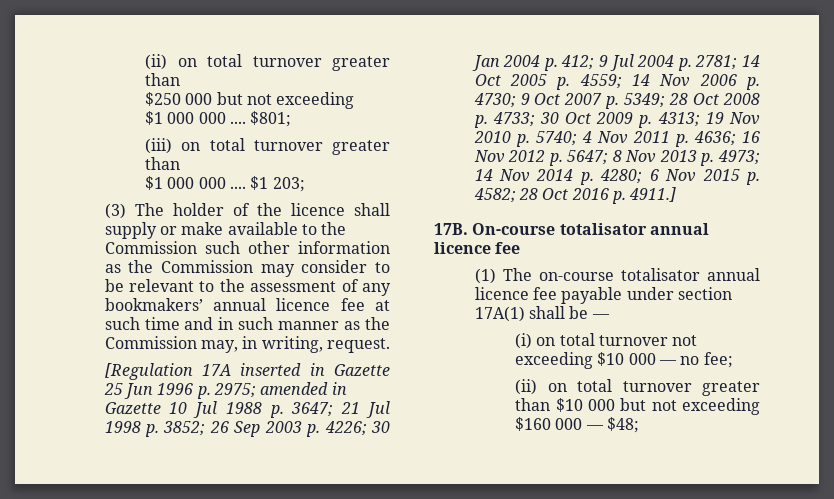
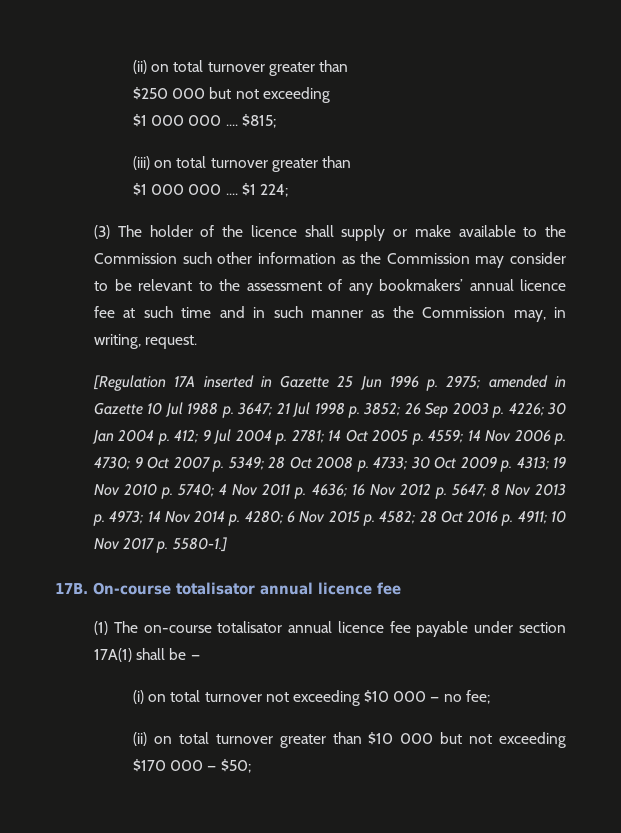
- $801;
+ $815;
- $1 203;
+ $1 224;
- 28 Oct 2016 p. 4911.]
+ 28 Oct 2016 p. 4911; 10 Nov 2017 p. 5580-1.]
- (ii) on total turnover greater than $10 000 but not exceeding $160 000 — $48;
+ (ii) on total turnover greater than $10 000 but not exceeding $170 000 — $50;

